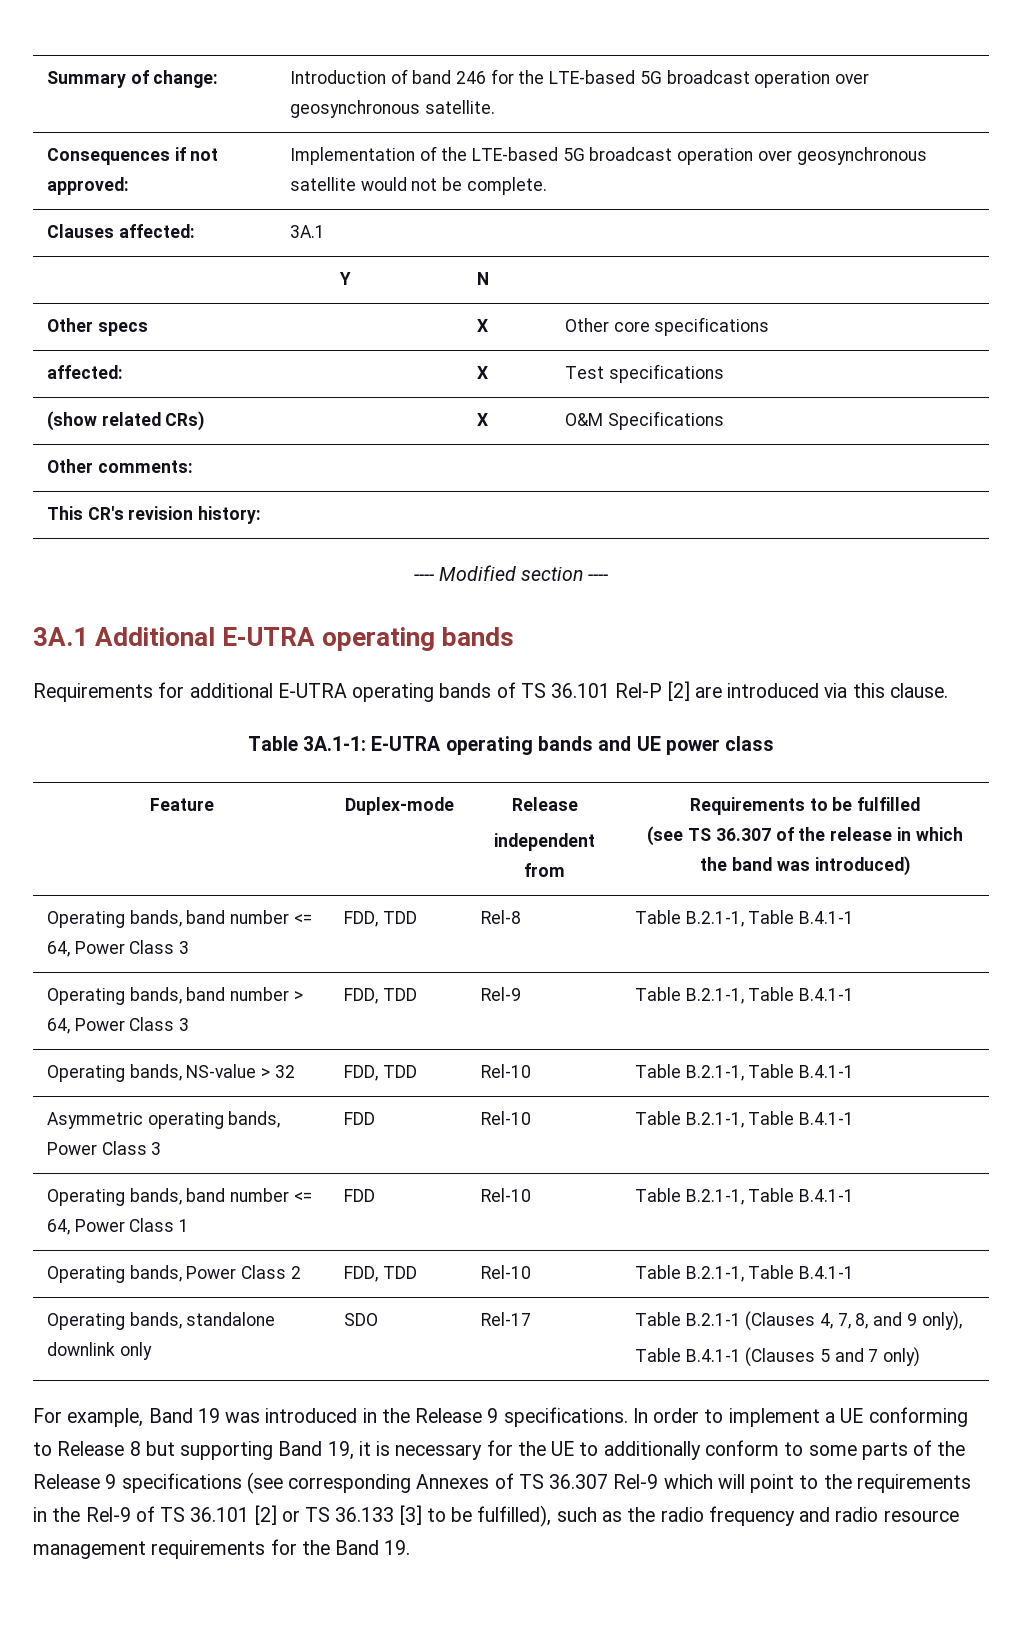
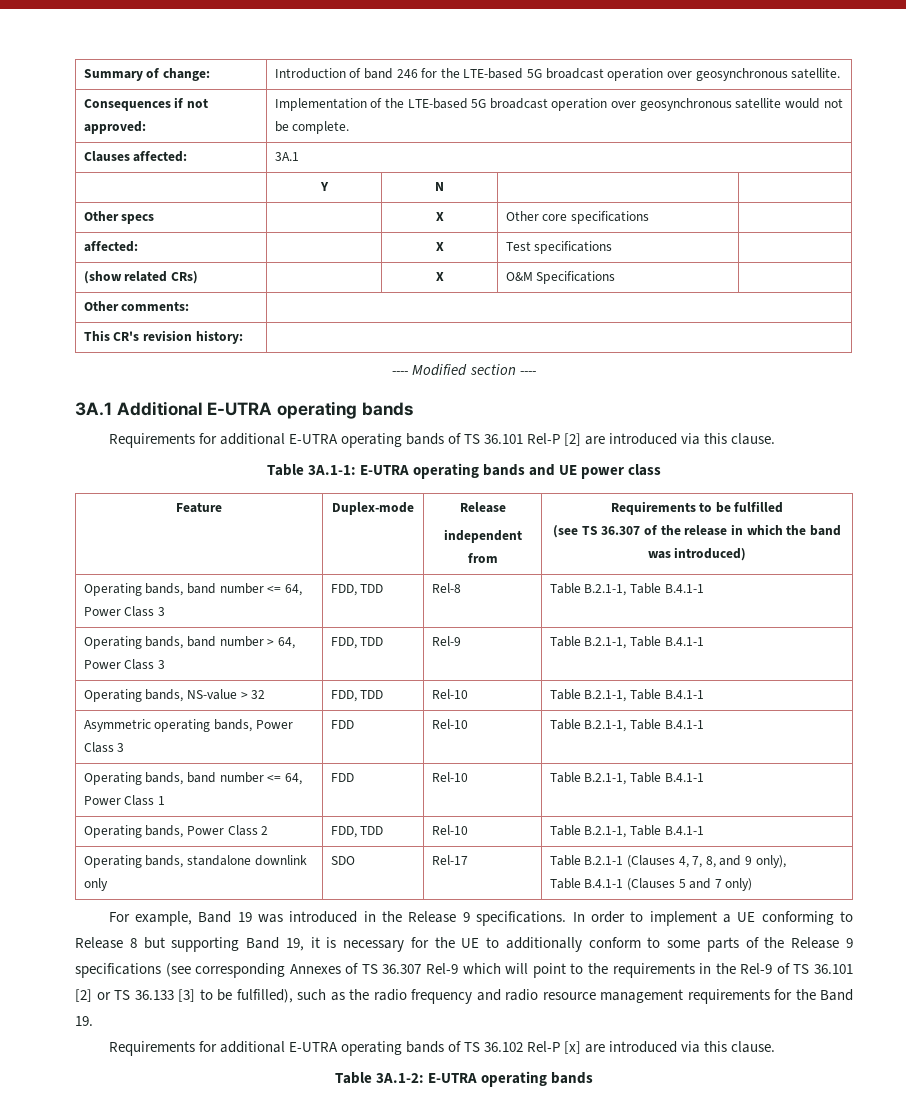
+ Requirements for additional E-UTRA operating bands of TS 36.102 Rel-P [x] are introduced via this clause.
+ Table 3A.1-2: E-UTRA operating bands

